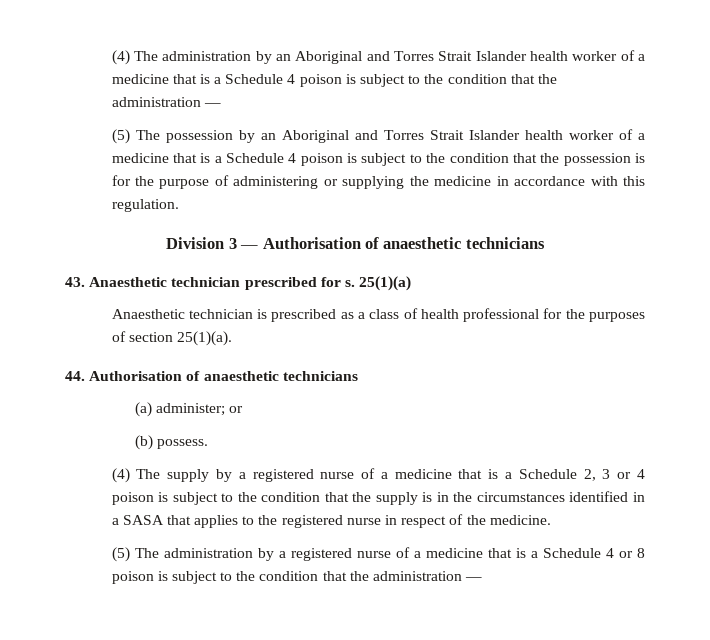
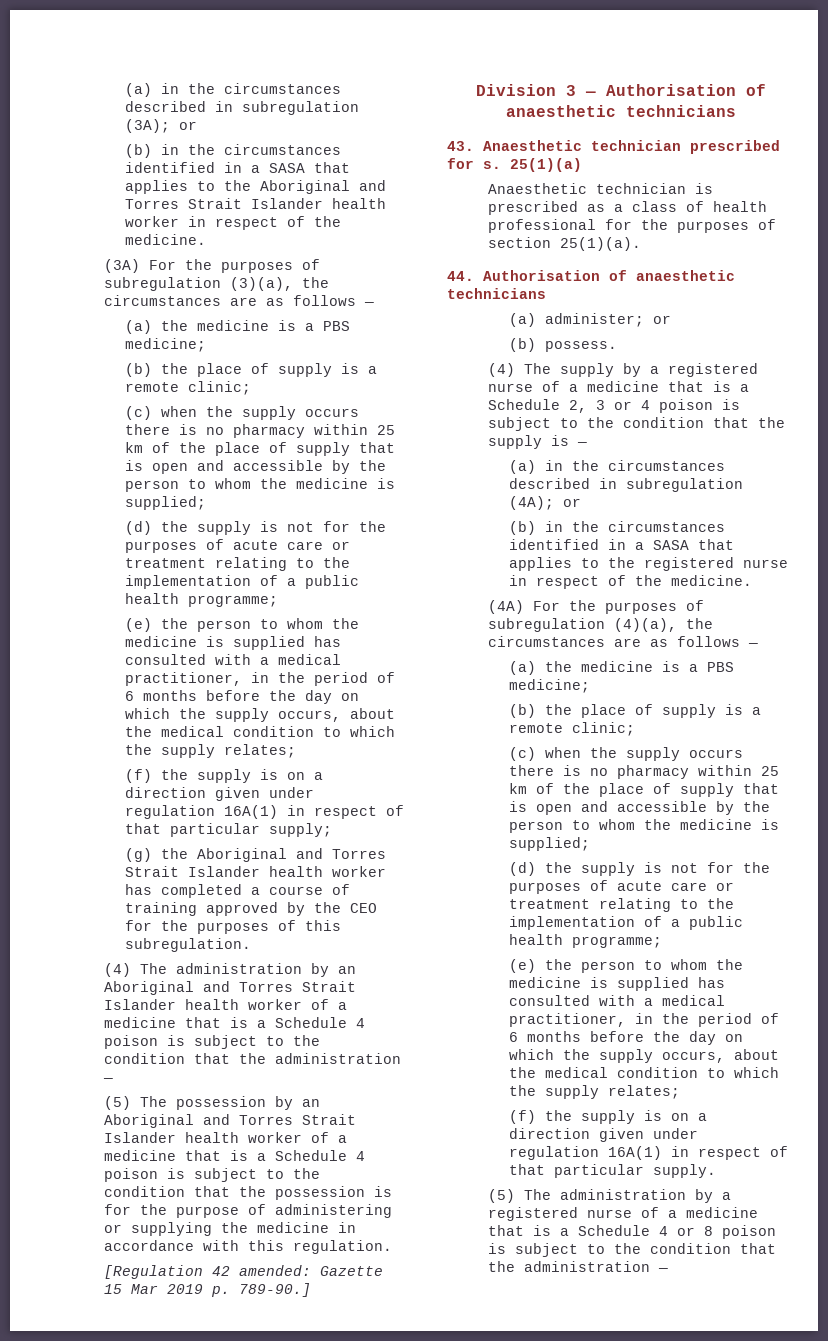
+ (a) in the circumstances described in subregulation (3A); or
+ (b) in the circumstances identified in a SASA that applies to the Aboriginal and Torres Strait Islander health worker in respect of the medicine.
+ (3A) For the purposes of subregulation (3)(a), the circumstances are as follows —
+ (a) the medicine is a PBS medicine;
+ (b) the place of supply is a remote clinic;
+ (c) when the supply occurs there is no pharmacy within 25 km of the place of supply that is open and accessible by the person to whom the medicine is supplied;
+ (d) the supply is not for the purposes of acute care or treatment relating to the implementation of a public health programme;
+ (e) the person to whom the medicine is supplied has consulted with a medical practitioner, in the period of 6 months before the day on which the supply occurs, about the medical condition to which the supply relates;
+ (f) the supply is on a direction given under regulation 16A(1) in respect of that particular supply;
+ (g) the Aboriginal and Torres Strait Islander health worker has completed a course of training approved by the CEO for the purposes of this subregulation.
+ [Regulation 42 amended: Gazette 15 Mar 2019 p. 789-90.]
- (4) The supply by a registered nurse of a medicine that is a Schedule 2, 3 or 4 poison is subject to the condition that the supply is in the circumstances identified in a SASA that applies to the registered nurse in respect of the medicine.
+ (4) The supply by a registered nurse of a medicine that is a Schedule 2, 3 or 4 poison is subject to the condition that the supply is —
+ (a) in the circumstances described in subregulation (4A); or
+ (b) in the circumstances identified in a SASA that applies to the registered nurse in respect of the medicine.
+ (4A) For the purposes of subregulation (4)(a), the circumstances are as follows —
+ (a) the medicine is a PBS medicine;
+ (b) the place of supply is a remote clinic;
+ (c) when the supply occurs there is no pharmacy within 25 km of the place of supply that is open and accessible by the person to whom the medicine is supplied;
+ (d) the supply is not for the purposes of acute care or treatment relating to the implementation of a public health programme;
+ (e) the person to whom the medicine is supplied has consulted with a medical practitioner, in the period of 6 months before the day on which the supply occurs, about the medical condition to which the supply relates;
+ (f) the supply is on a direction given under regulation 16A(1) in respect of that particular supply.

